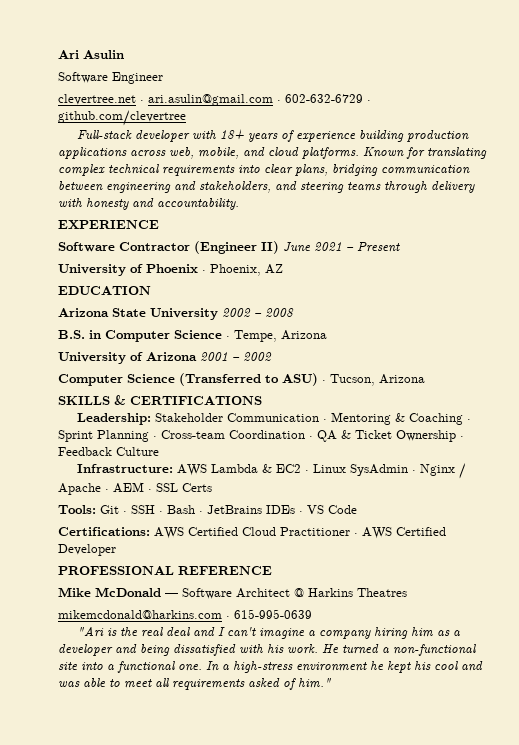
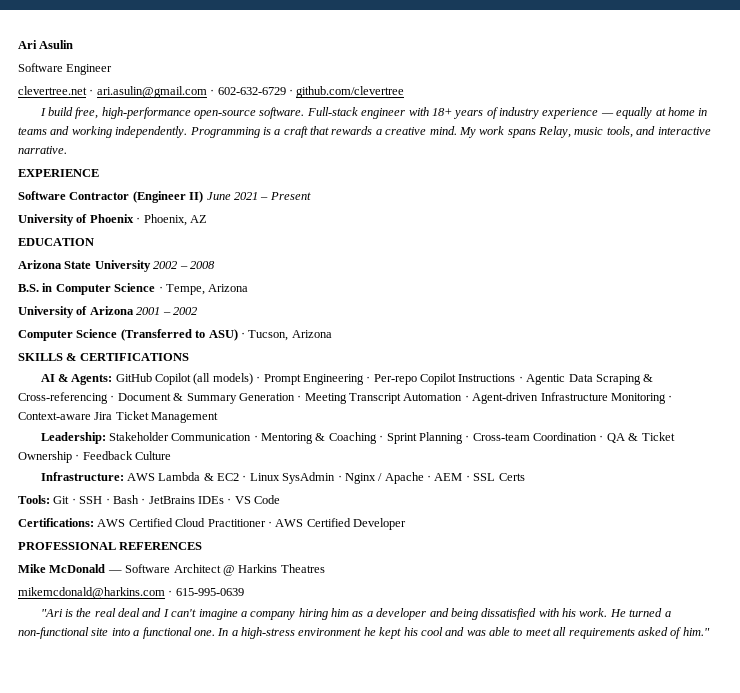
- Full-stack developer with 18+ years of experience building production applications across web, mobile, and cloud platforms. Known for translating complex technical requirements into clear plans, bridging communication between engineering and stakeholders, and steering teams through delivery with honesty and accountability.
+ I build free, high-performance open-source software. Full-stack engineer with 18+ years of industry experience — equally at home in teams and working independently. Programming is a craft that rewards a creative mind. My work spans Relay, music tools, and interactive narrative.
+ AI & Agents: GitHub Copilot (all models) · Prompt Engineering · Per-repo Copilot Instructions · Agentic Data Scraping & Cross-referencing · Document & Summary Generation · Meeting Transcript Automation · Agent-driven Infrastructure Monitoring · Context-aware Jira Ticket Management
- PROFESSIONAL REFERENCE
+ PROFESSIONAL REFERENCES

